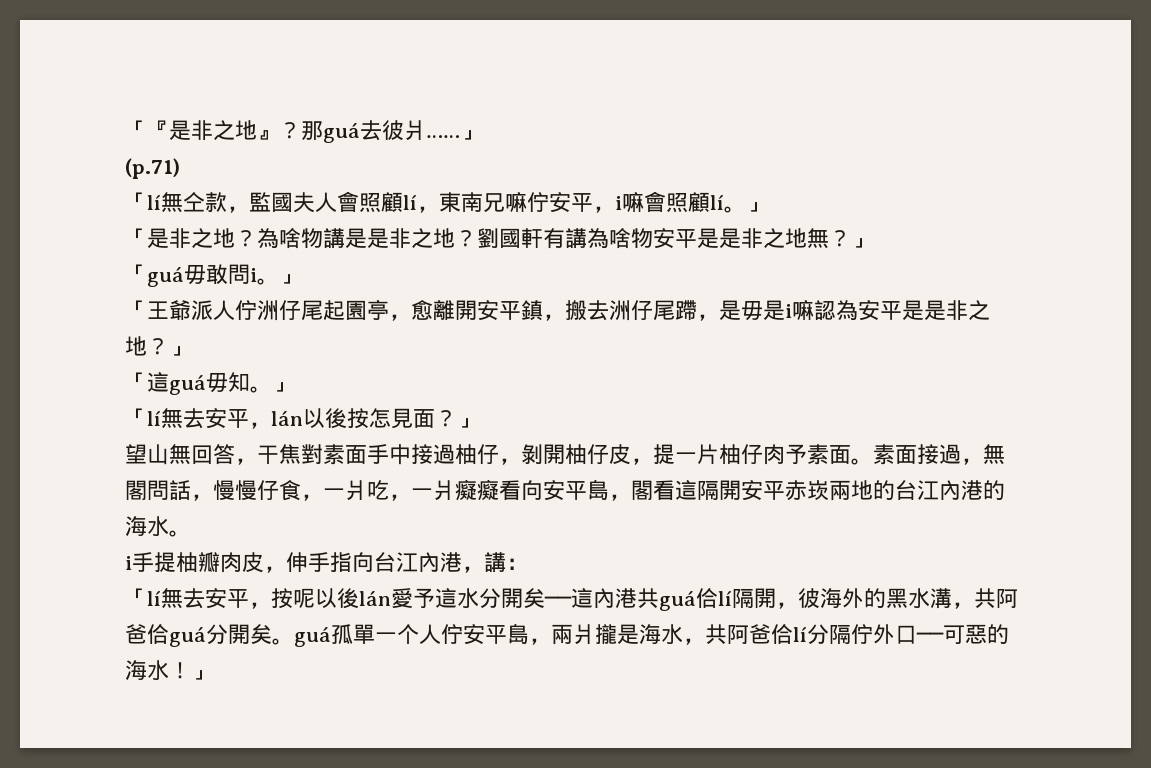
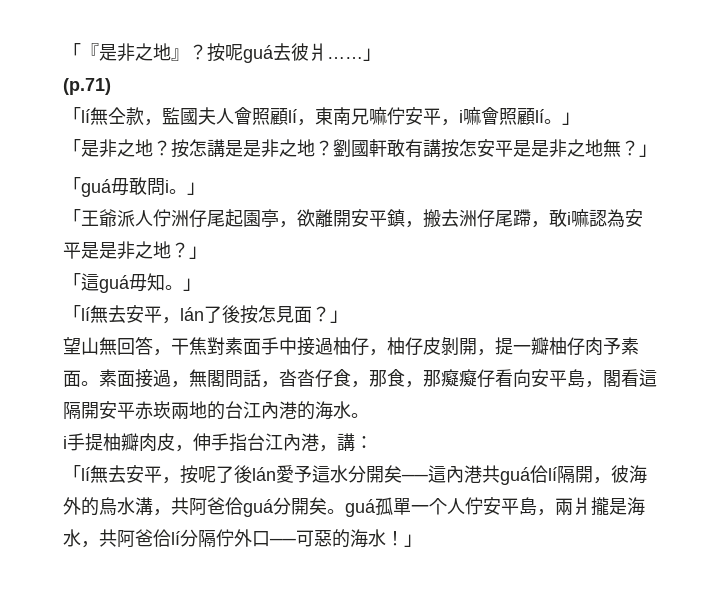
- 那guá去彼爿……」
+ 按呢guá去彼爿……」
- 為啥物講是是非之地？
+ 按怎講是是非之地？
- 劉國軒有講為啥物安平是是非之地無？」
+ 劉國軒敢有講按怎安平是是非之地無？」
- 「王爺派人佇洲仔尾起園亭，愈離開安平鎮，搬去洲仔尾蹛，是毋是i嘛認為安平是是非之地？」
+ 「王爺派人佇洲仔尾起園亭，欲離開安平鎮，搬去洲仔尾蹛，敢i嘛認為安平是是非之地？」
- 「lí無去安平，lán以後按怎見面？」
+ 「lí無去安平，lán了後按怎見面？」
- 望山無回答，干焦對素面手中接過柚仔，剝開柚仔皮，提一片柚仔肉予素面。
+ 望山無回答，干焦對素面手中接過柚仔，柚仔皮剝開，提一瓣柚仔肉予素面。
- 素面接過，無閣問話，慢慢仔食，一爿吃，一爿癡癡看向安平島，閣看這隔開安平赤崁兩地的台江內港的海水。
+ 素面接過，無閣問話，沓沓仔食，那食，那癡癡仔看向安平島，閣看這隔開安平赤崁兩地的台江內港的海水。
- i手提柚瓣肉皮，伸手指向台江內港，講：
+ i手提柚瓣肉皮，伸手指台江內港，講：
- 「lí無去安平，按呢以後lán愛予這水分開矣──這內港共guá佮lí隔開，彼海外的黑水溝，共阿爸佮guá分開矣。guá孤單一个人佇安平島，兩爿攏是海水，共阿爸佮lí分隔佇外口──可惡的海水！」
+ 「lí無去安平，按呢了後lán愛予這水分開矣──這內港共guá佮lí隔開，彼海外的烏水溝，共阿爸佮guá分開矣。guá孤單一个人佇安平島，兩爿攏是海水，共阿爸佮lí分隔佇外口──可惡的海水！」

